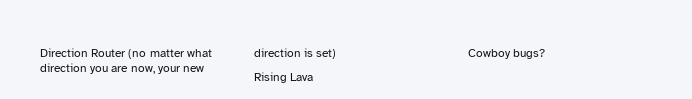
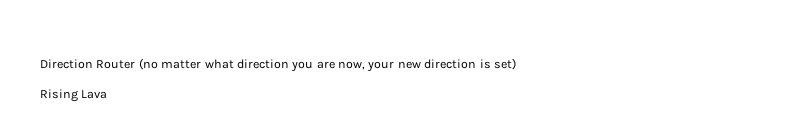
- Cowboy bugs?

